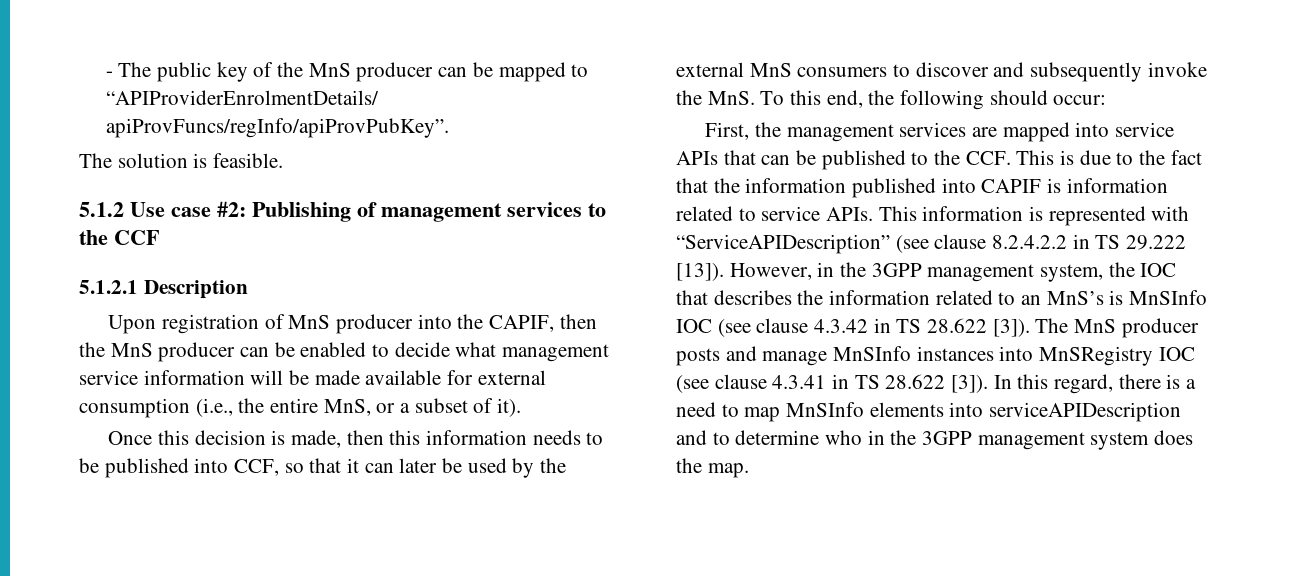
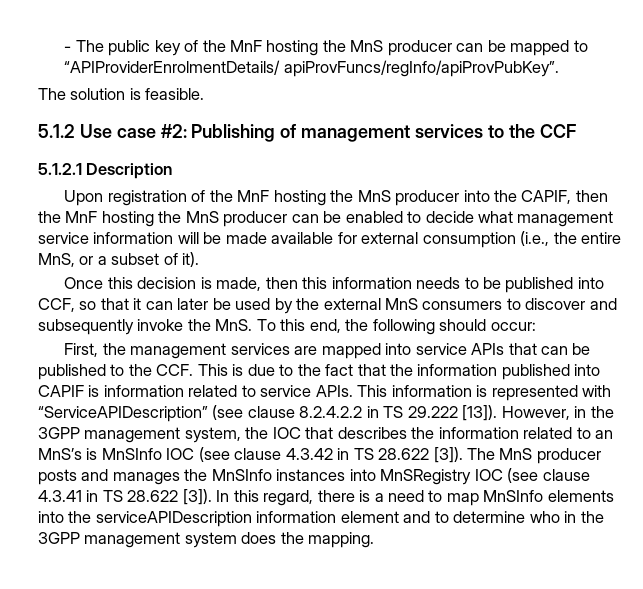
- - The public key of the MnS producer can be mapped to “APIProviderEnrolmentDetails/ apiProvFuncs/regInfo/apiProvPubKey”.
+ - The public key of the MnF hosting the MnS producer can be mapped to “APIProviderEnrolmentDetails/ apiProvFuncs/regInfo/apiProvPubKey”.
- Upon registration of MnS producer into the CAPIF, then the MnS producer can be enabled to decide what management service information will be made available for external consumption (i.e., the entire MnS, or a subset of it).
+ Upon registration of the MnF hosting the MnS producer into the CAPIF, then the MnF hosting the MnS producer can be enabled to decide what management service information will be made available for external consumption (i.e., the entire MnS, or a subset of it).
- The MnS producer posts and manage MnSInfo instances into MnSRegistry IOC (see clause 4.3.41 in TS 28.622 [3]).
+ The MnS producer posts and manages the MnSInfo instances into MnSRegistry IOC (see clause 4.3.41 in TS 28.622 [3]).
- In this regard, there is a need to map MnSInfo elements into serviceAPIDescription and to determine who in the 3GPP management system does the map.
+ In this regard, there is a need to map MnSInfo elements into the serviceAPIDescription information element and to determine who in the 3GPP management system does the mapping.

